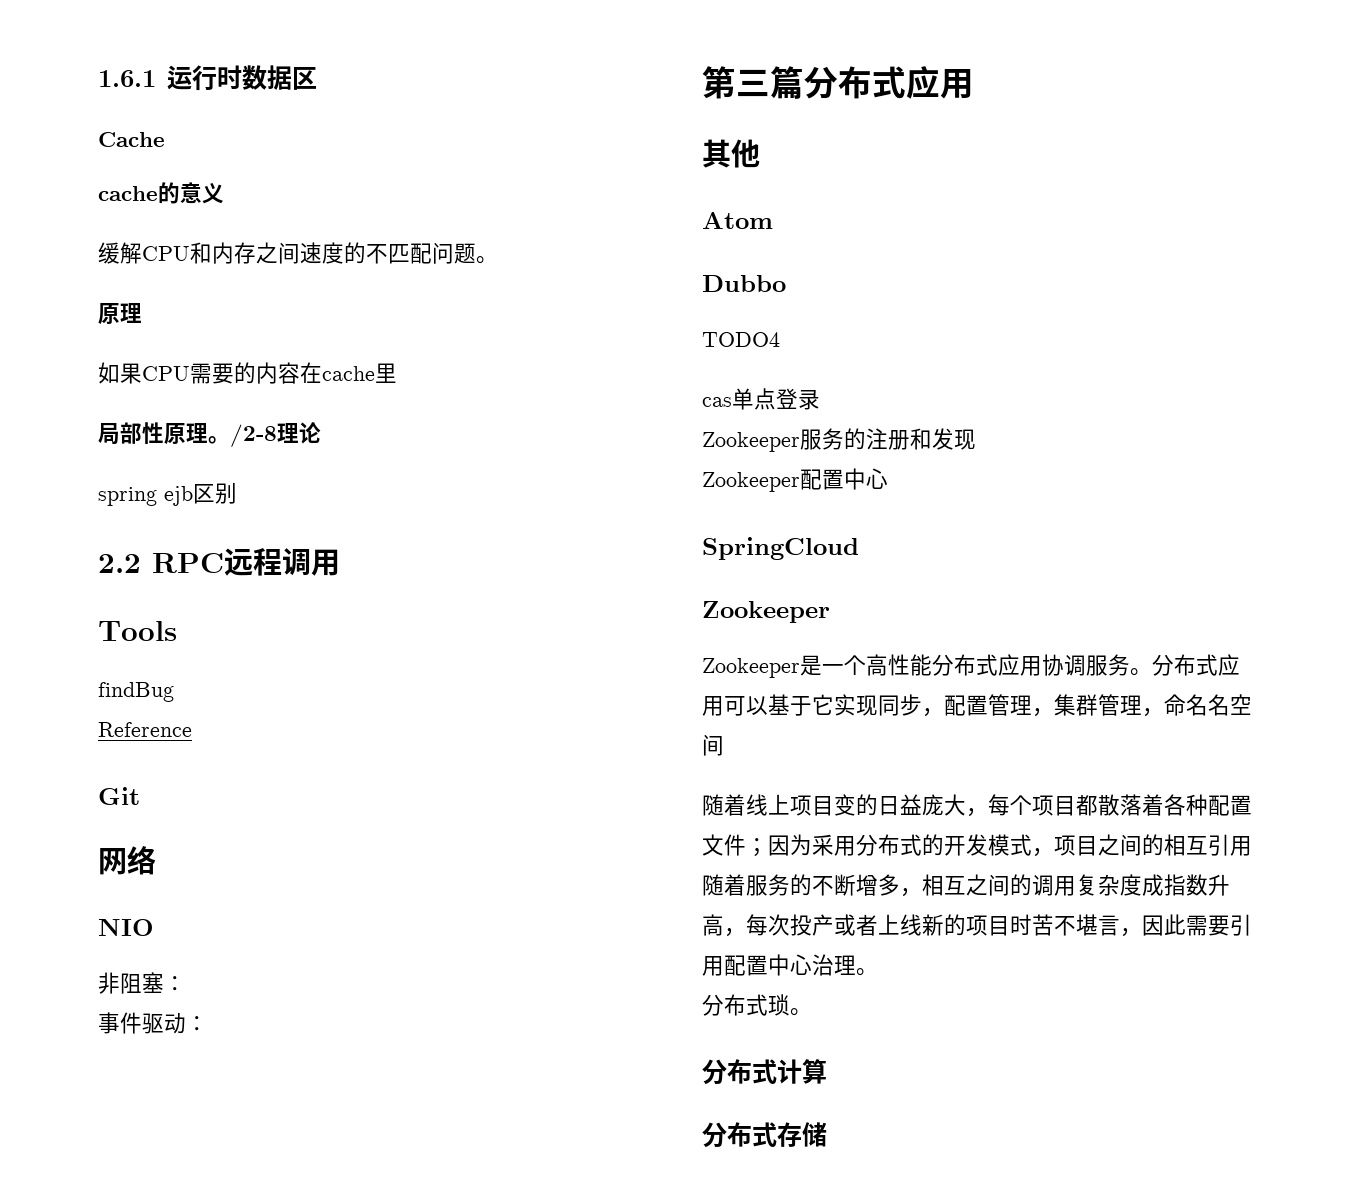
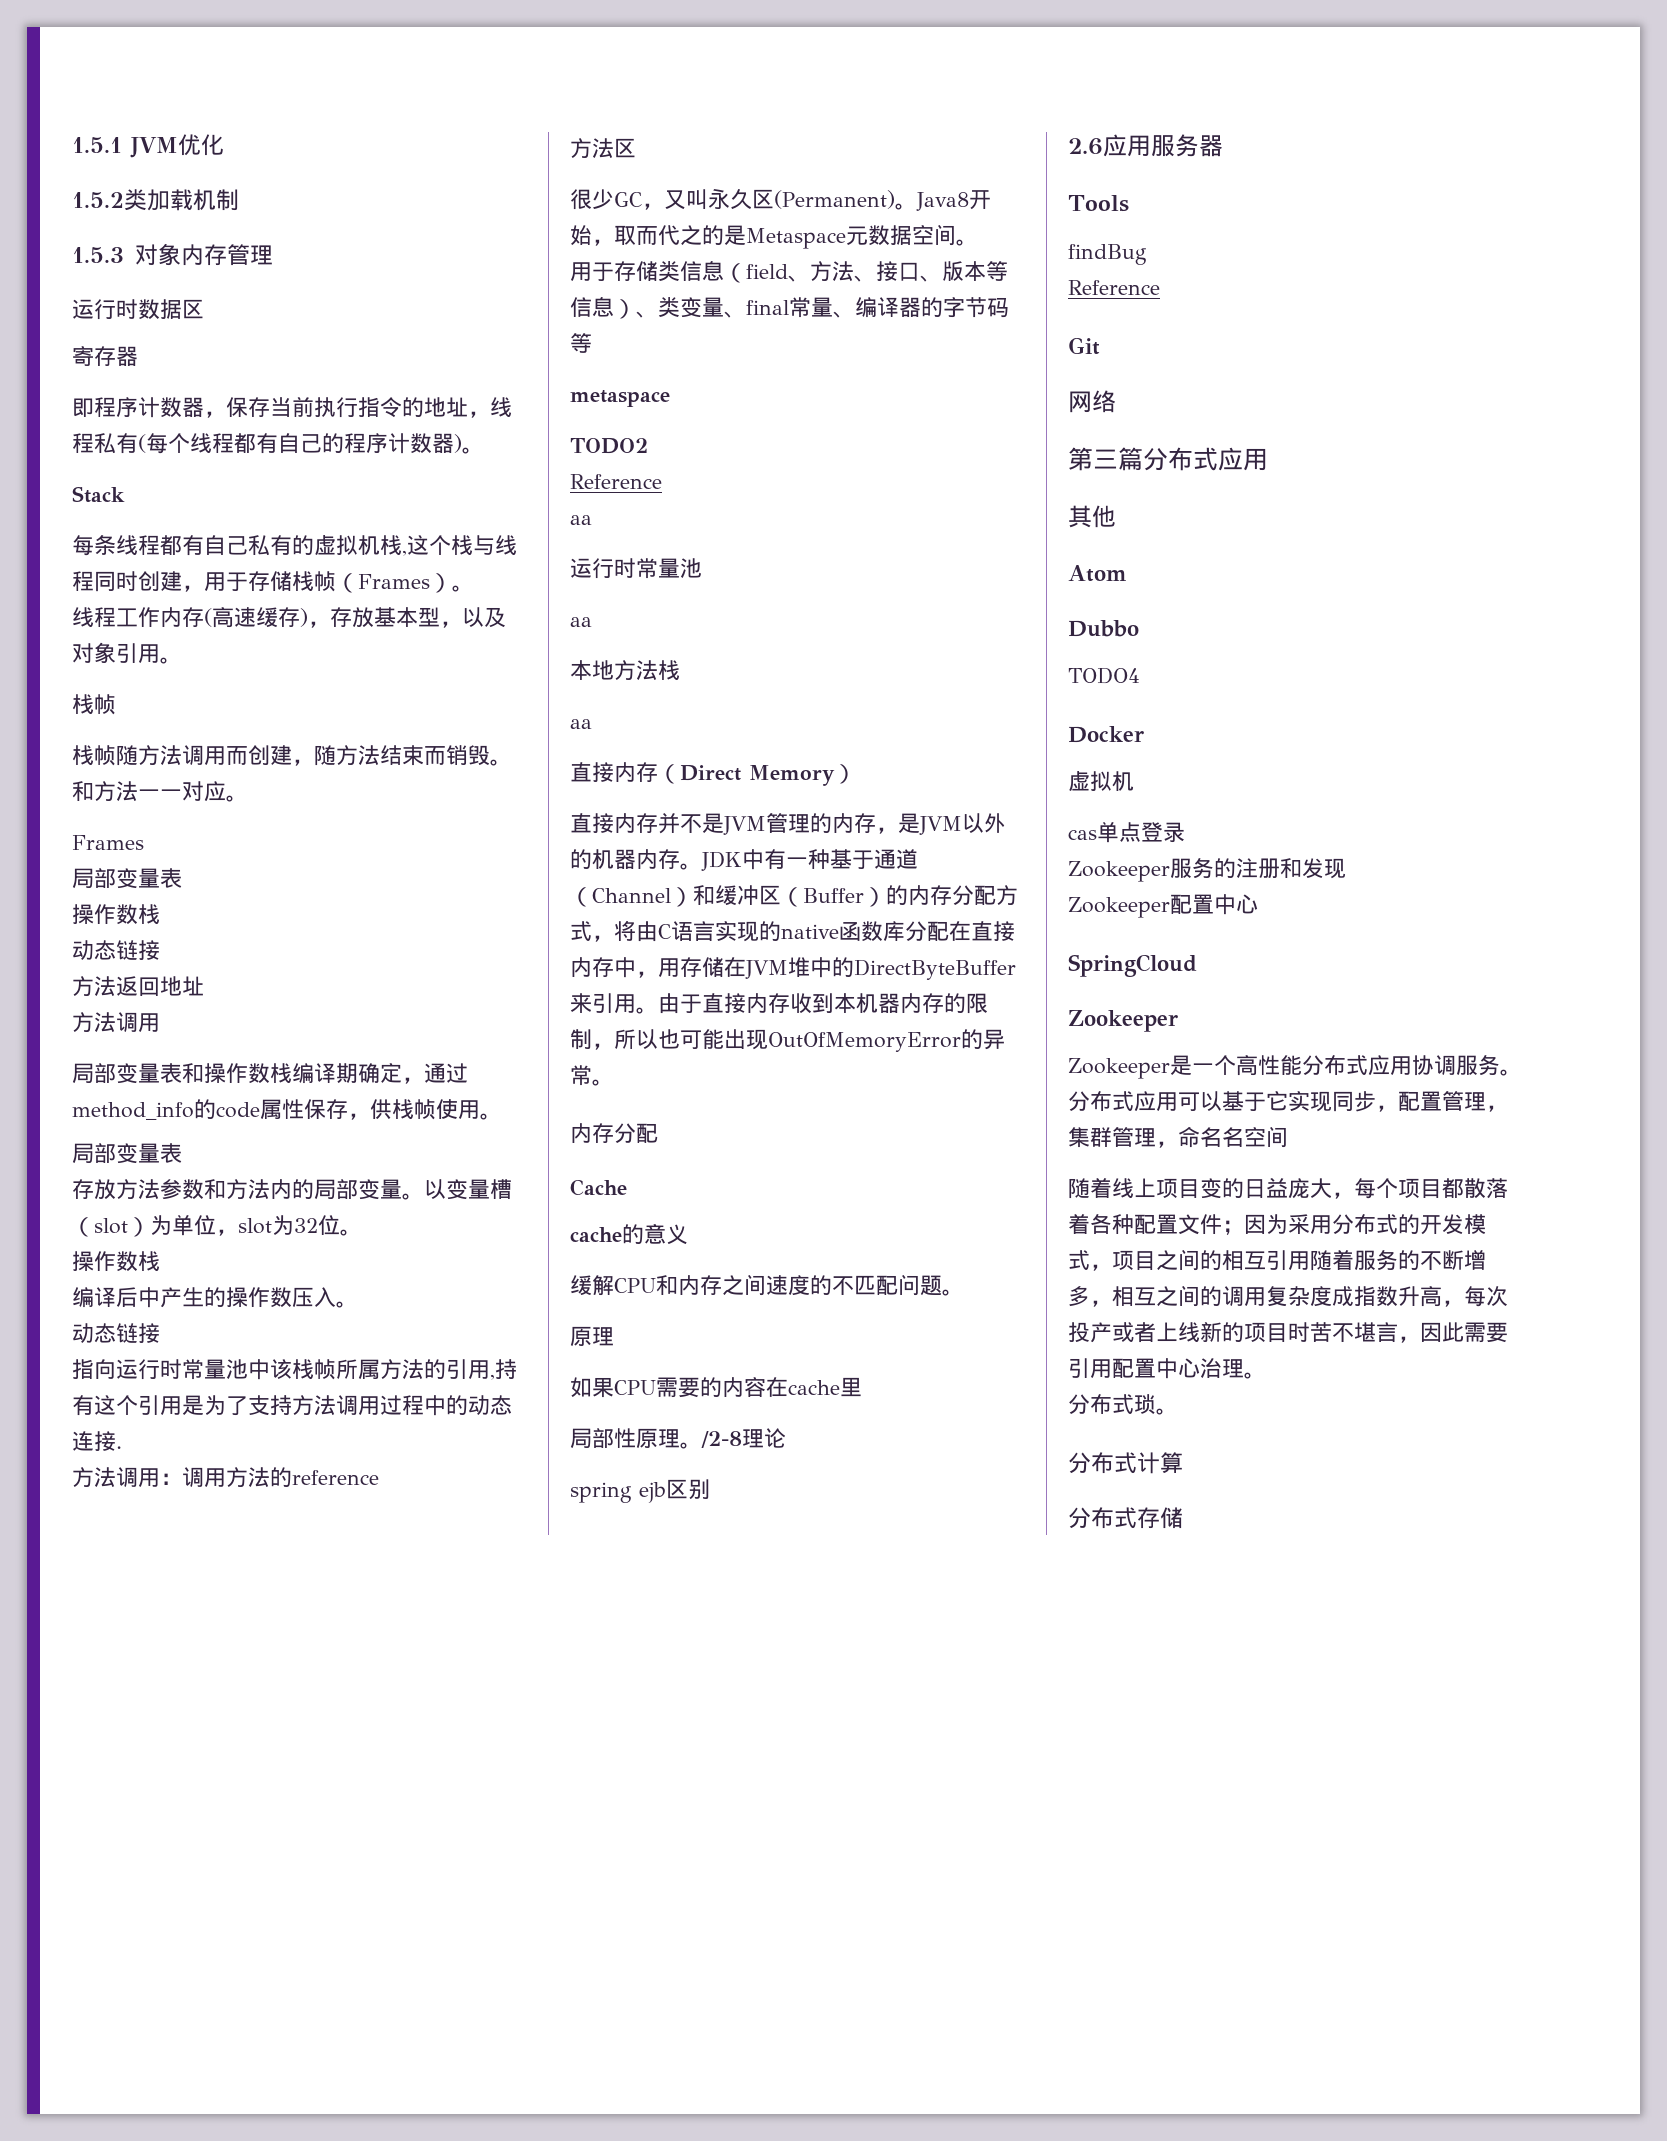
- 1.6.1运行时数据区
+ 1.5.1 JVM优化
+ 1.5.2类加载机制
+ 1.5.3对象内存管理
+ 运行时数据区
+ 寄存器
+ 即程序计数器，保存当前执行指令的地址，线程私有(每个线程都有自己的程序计数器)。
+ Stack
+ 每条线程都有自己私有的虚拟机栈,这个栈与线程同时创建，用于存储栈帧（Frames）。
+ 线程工作内存(高速缓存)，存放基本型，以及对象引用。
+ 栈帧
+ 栈帧随方法调用而创建，随方法结束而销毁。和方法一一对应。
+ Frames
+ 局部变量表
+ 操作数栈
+ 动态链接
+ 方法返回地址
+ 方法调用
+ 局部变量表和操作数栈编译期确定，通过method_info的code属性保存，供栈帧使用。
+ 局部变量表
+ 存放方法参数和方法内的局部变量。以变量槽（slot）为单位，slot为32位。
+ 操作数栈
+ 编译后中产生的操作数压入。
+ 动态链接
+ 指向运行时常量池中该栈帧所属方法的引用,持有这个引用是为了支持方法调用过程中的动态连接.
+ 方法调用：调用方法的reference
+ 方法区
+ 很少GC，又叫永久区(Permanent)。Java8开始，取而代之的是Metaspace元数据空间。
+ 用于存储类信息（field、方法、接口、版本等信息）、类变量、final常量、编译器的字节码等
+ metaspace
+ TODO2
+ Reference
+ aa
+ 运行时常量池
+ aa
+ 本地方法栈
+ aa
+ 直接内存（Direct Memory）
+ 直接内存并不是JVM管理的内存，是JVM以外的机器内存。JDK中有一种基于通道（Channel）和缓冲区（Buffer）的内存分配方式，将由C语言实现的native函数库分配在直接内存中，用存储在JVM堆中的DirectByteBuffer来引用。由于直接内存收到本机器内存的限制，所以也可能出现OutOfMemoryError的异常。
+ 内存分配
- 2.2 RPC远程调用
+ 2.6应用服务器
- NIO
- 非阻塞：
- 事件驱动：
+ Docker
+ 虚拟机

